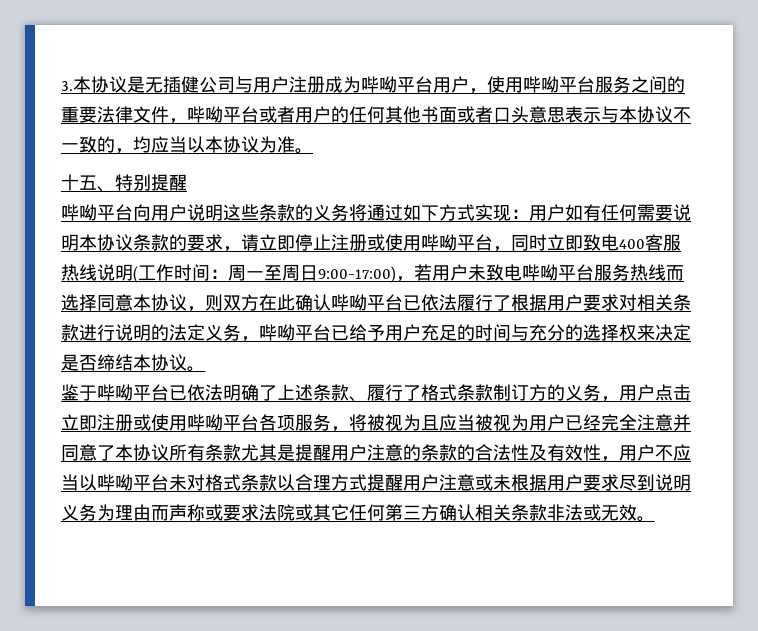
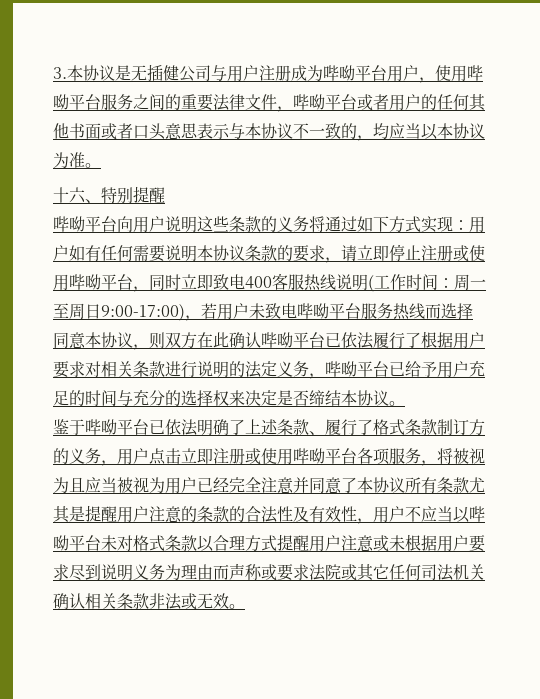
- 十五、特别提醒
+ 十六、特别提醒
- 鉴于哔呦平台已依法明确了上述条款、履行了格式条款制订方的义务，用户点击立即注册或使用哔呦平台各项服务，将被视为且应当被视为用户已经完全注意并同意了本协议所有条款尤其是提醒用户注意的条款的合法性及有效性，用户不应当以哔呦平台未对格式条款以合理方式提醒用户注意或未根据用户要求尽到说明义务为理由而声称或要求法院或其它任何第三方确认相关条款非法或无效。
+ 鉴于哔呦平台已依法明确了上述条款、履行了格式条款制订方的义务，用户点击立即注册或使用哔呦平台各项服务，将被视为且应当被视为用户已经完全注意并同意了本协议所有条款尤其是提醒用户注意的条款的合法性及有效性，用户不应当以哔呦平台未对格式条款以合理方式提醒用户注意或未根据用户要求尽到说明义务为理由而声称或要求法院或其它任何司法机关确认相关条款非法或无效。

